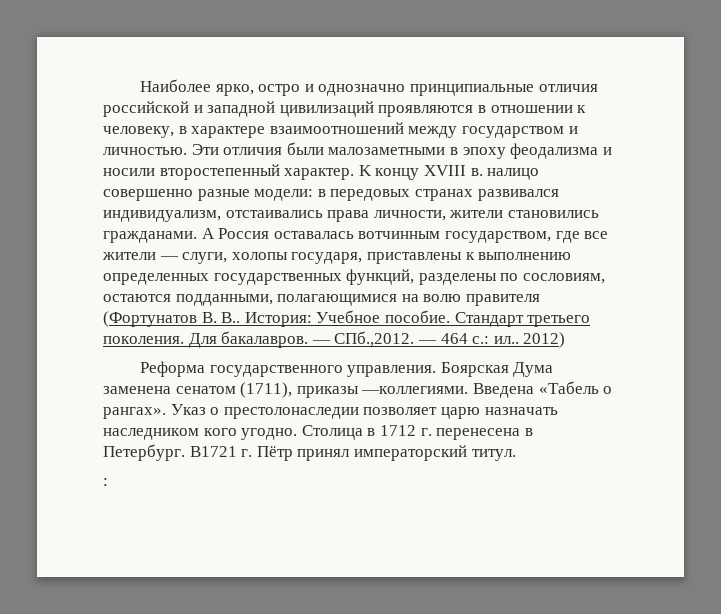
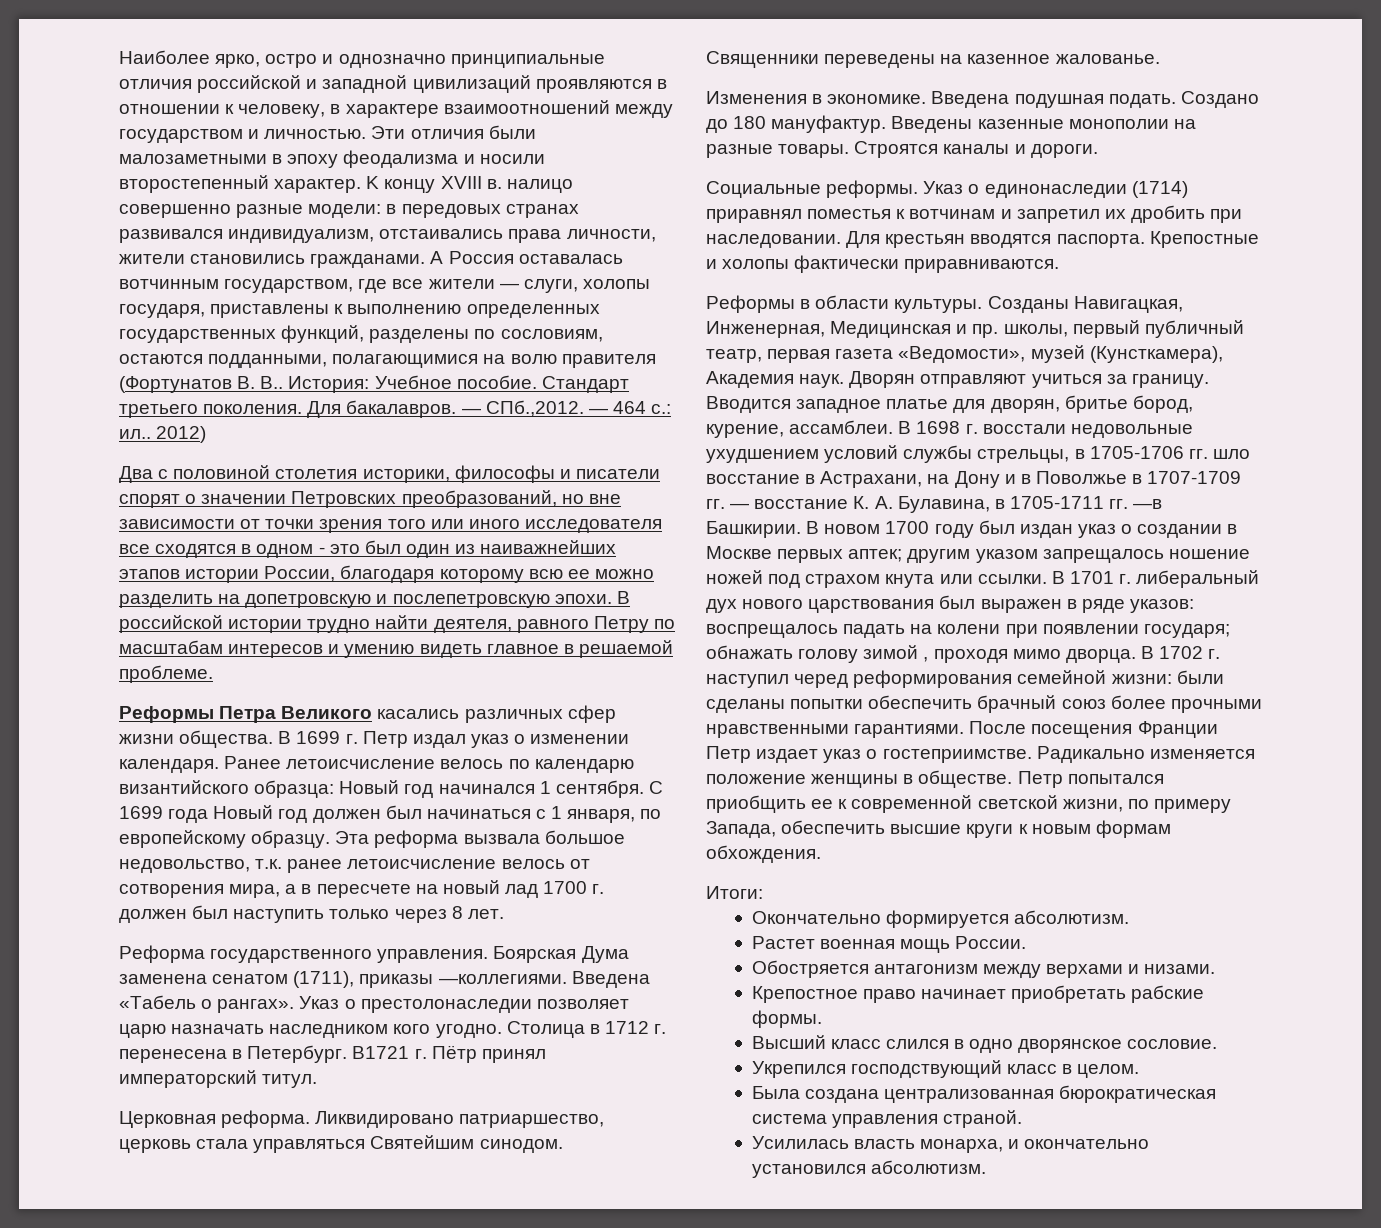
+ Два с половиной столетия историки, философы и писатели спорят о значении Петровских преобразований, но вне зависимости от точки зрения того или иного исследователя все сходятся в одном - это был один из наиважнейших этапов истории России, благодаря которому всю ее можно разделить на допетровскую и послепетровскую эпохи. В российской истории трудно найти деятеля, равного Петру по масштабам интересов и умению видеть главное в решаемой проблеме.
+ Реформы Петра Великого касались различных сфер жизни общества. В 1699 г. Петр издал указ о изменении календаря. Ранее летоисчисление велось по календарю византийского образца: Новый год начинался 1 сентября. С 1699 года Новый год должен был начинаться с 1 января, по европейскому образцу. Эта реформа вызвала большое недовольство, т.к. ранее летоисчисление велось от сотворения мира, а в пересчете на новый лад 1700 г. должен был наступить только через 8 лет.
- :
+ Церковная реформа. Ликвидировано патриаршество, церковь стала управляться Святейшим синодом. Священники переведены на казенное жалованье.
+ Изменения в экономике. Введена подушная подать. Создано до 180 мануфактур. Введены казенные монополии на разные товары. Строятся каналы и дороги.
+ Социальные реформы. Указ о единонаследии (1714) приравнял поместья к вотчинам и запретил их дробить при наследовании. Для крестьян вводятся паспорта. Крепостные и холопы фактически приравниваются.
+ Реформы в области культуры. Созданы Навигацкая, Инженерная, Медицинская и пр. школы, первый публичный театр, первая газета «Ведомости», музей (Кунсткамера), Академия наук. Дворян отправляют учиться за границу. Вводится западное платье для дворян, бритье бород, курение, ассамблеи. В 1698 г. восстали недовольные ухудшением условий службы стрельцы, в 1705-1706 гг. шло восстание в Астрахани, на Дону и в Поволжье в 1707-1709 гг. — восстание К. А. Булавина, в 1705-1711 гг. —в Башкирии. В новом 1700 году был издан указ о создании в Москве первых аптек; другим указом запрещалось ношение ножей под страхом кнута или ссылки. В 1701 г. либеральный дух нового царствования был выражен в ряде указов: воспрещалось падать на колени при появлении государя; обнажать голову зимой , проходя мимо дворца. В 1702 г. наступил черед реформирования семейной жизни: были сделаны попытки обеспечить брачный союз более прочными нравственными гарантиями. После посещения Франции Петр издает указ о гостеприимстве. Радикально изменяется положение женщины в обществе. Петр попытался приобщить ее к современной светской жизни, по примеру Запада, обеспечить высшие круги к новым формам обхождения.
+ Итоги:
+ Окончательно формируется абсолютизм.
+ Растет военная мощь России.
+ Обостряется антагонизм между верхами и низами.
+ Крепостное право начинает приобретать рабские формы.
+ Высший класс слился в одно дворянское сословие.
+ Укрепился господствующий класс в целом.
+ Была создана централизованная бюрократическая система управления страной.
+ Усилилась власть монарха, и окончательно установился абсолютизм.

